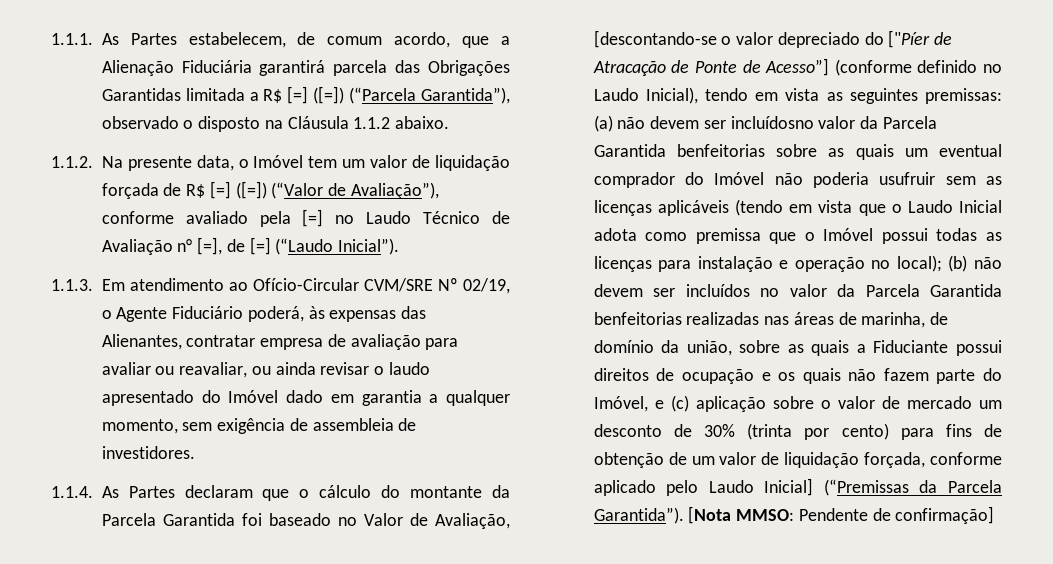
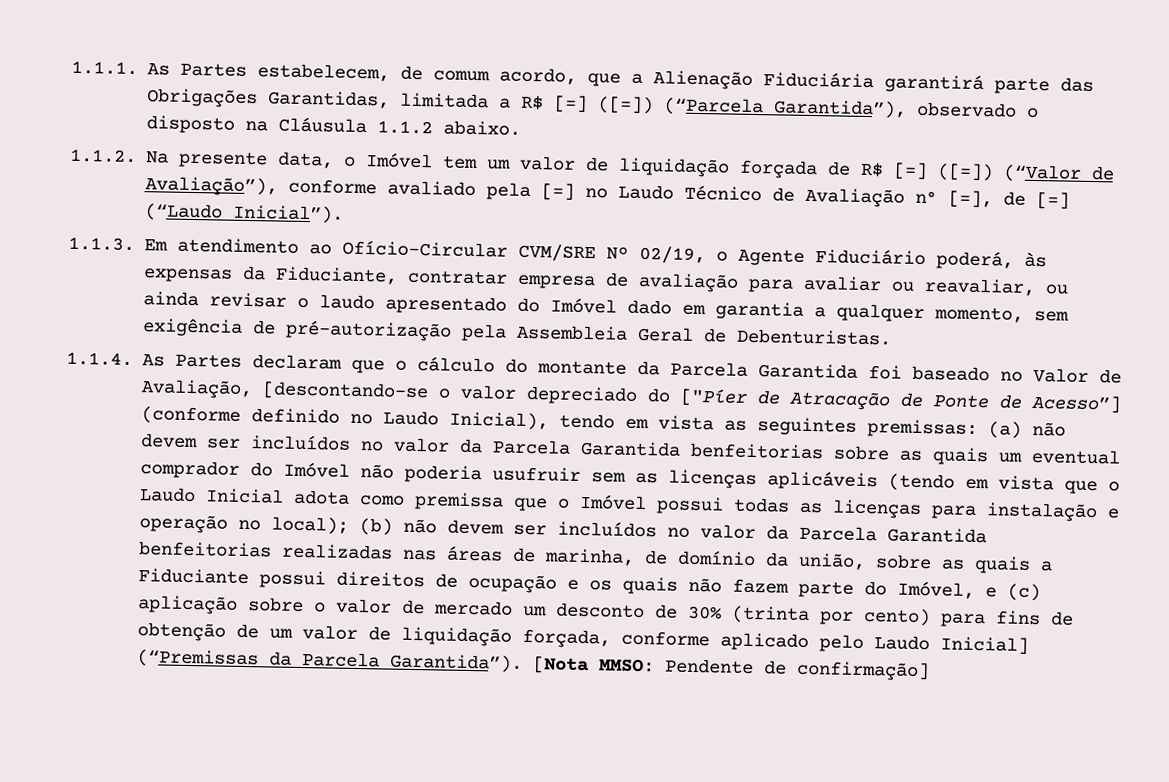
- 1.1.1. As Partes estabelecem, de comum acordo, que a Alienação Fiduciária garantirá parcela das Obrigações Garantidas limitada a R$ [=] ([=]) (“Parcela Garantida”), observado o disposto na Cláusula 1.1.2 abaixo.
+ 1.1.1. As Partes estabelecem, de comum acordo, que a Alienação Fiduciária garantirá parte das Obrigações Garantidas, limitada a R$ [=] ([=]) (“Parcela Garantida”), observado o disposto na Cláusula 1.1.2 abaixo.
- 1.1.3. Em atendimento ao Ofício-Circular CVM/SRE Nº 02/19, o Agente Fiduciário poderá, às expensas das Alienantes, contratar empresa de avaliação para avaliar ou reavaliar, ou ainda revisar o laudo apresentado do Imóvel dado em garantia a qualquer momento, sem exigência de assembleia de investidores.
+ 1.1.3. Em atendimento ao Ofício-Circular CVM/SRE Nº 02/19, o Agente Fiduciário poderá, às expensas da Fiduciante, contratar empresa de avaliação para avaliar ou reavaliar, ou ainda revisar o laudo apresentado do Imóvel dado em garantia a qualquer momento, sem exigência de pré-autorização pela Assembleia Geral de Debenturistas.
- (a) não devem ser incluídosno valor da Parcela Garantida benfeitorias sobre as quais um eventual comprador do Imóvel não poderia usufruir sem as licenças aplicáveis (tendo em vista que o Laudo Inicial adota como premissa que o Imóvel possui todas as licenças para instalação e operação no local);
+ (a) não devem ser incluídos no valor da Parcela Garantida benfeitorias sobre as quais um eventual comprador do Imóvel não poderia usufruir sem as licenças aplicáveis (tendo em vista que o Laudo Inicial adota como premissa que o Imóvel possui todas as licenças para instalação e operação no local);

